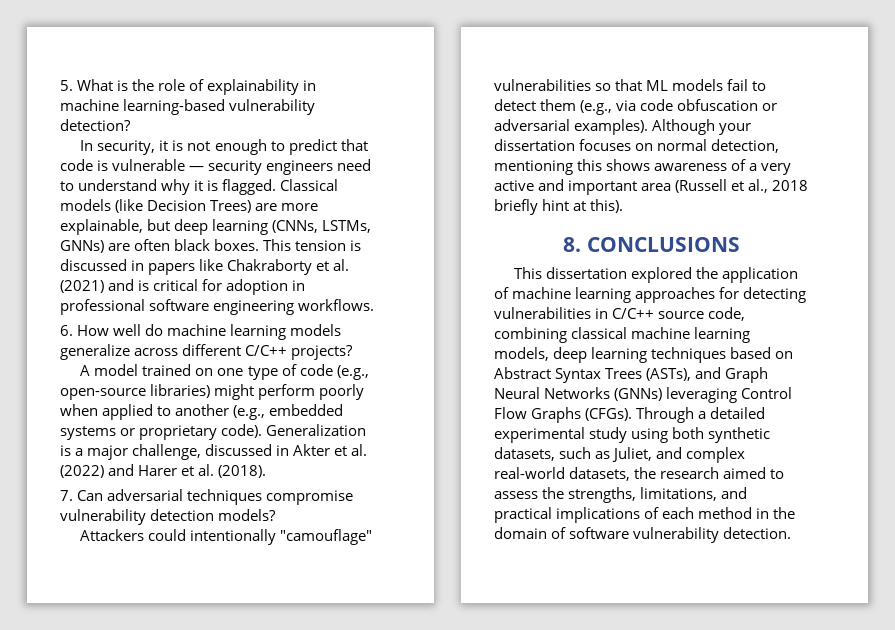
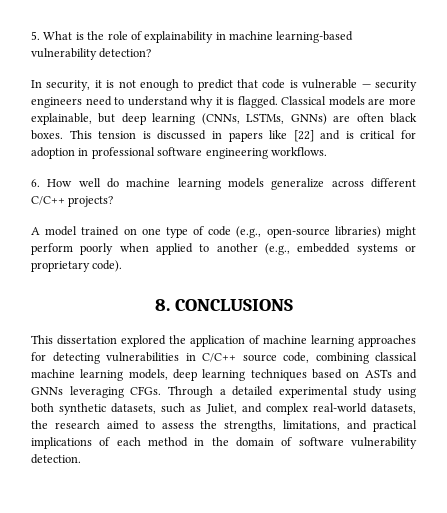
- Classical models (like Decision Trees) are more explainable, but deep learning (CNNs, LSTMs, GNNs) are often black boxes.
+ Classical models are more explainable, but deep learning (CNNs, LSTMs, GNNs) are often black boxes.
- This tension is discussed in papers like Chakraborty et al. (2021) and is critical for adoption in professional software engineering workflows.
+ This tension is discussed in papers like [22] and is critical for adoption in professional software engineering workflows.
- Generalization is a major challenge, discussed in Akter et al. (2022) and Harer et al. (2018).
- 7. Can adversarial techniques compromise vulnerability detection models?
- Attackers could intentionally "camouflage" vulnerabilities so that ML models fail to detect them (e.g., via code obfuscation or adversarial examples). Although your dissertation focuses on normal detection, mentioning this shows awareness of a very active and important area (Russell et al., 2018 briefly hint at this).
- This dissertation explored the application of machine learning approaches for detecting vulnerabilities in C/C++ source code, combining classical machine learning models, deep learning techniques based on Abstract Syntax Trees (ASTs), and Graph Neural Networks (GNNs) leveraging Control Flow Graphs (CFGs).
+ This dissertation explored the application of machine learning approaches for detecting vulnerabilities in C/C++ source code, combining classical machine learning models, deep learning techniques based on ASTs and GNNs leveraging CFGs.

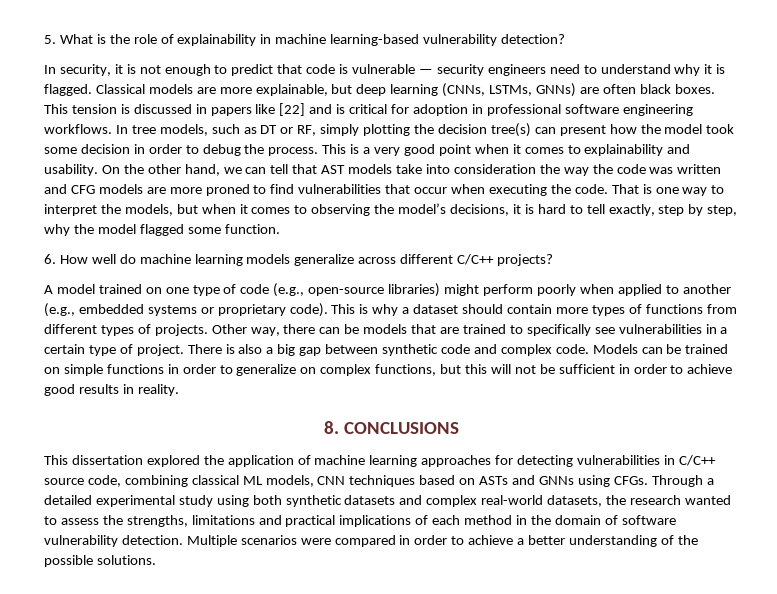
+ In tree models, such as DT or RF, simply plotting the decision tree(s) can present how the model took some decision in order to debug the process. This is a very good point when it comes to explainability and usability. On the other hand, we can tell that AST models take into consideration the way the code was written and CFG models are more proned to find vulnerabilities that occur when executing the code. That is one way to interpret the models, but when it comes to observing the model’s decisions, it is hard to tell exactly, step by step, why the model flagged some function.
+ This is why a dataset should contain more types of functions from different types of projects. Other way, there can be models that are trained to specifically see vulnerabilities in a certain type of project. There is also a big gap between synthetic code and complex code. Models can be trained on simple functions in order to generalize on complex functions, but this will not be sufficient in order to achieve good results in reality.
- This dissertation explored the application of machine learning approaches for detecting vulnerabilities in C/C++ source code, combining classical machine learning models, deep learning techniques based on ASTs and GNNs leveraging CFGs.
+ This dissertation explored the application of machine learning approaches for detecting vulnerabilities in C/C++ source code, combining classical ML models, CNN techniques based on ASTs and GNNs using CFGs.
- Through a detailed experimental study using both synthetic datasets, such as Juliet, and complex real-world datasets, the research aimed to assess the strengths, limitations, and practical implications of each method in the domain of software vulnerability detection.
+ Through a detailed experimental study using both synthetic datasets and complex real-world datasets, the research wanted to assess the strengths, limitations and practical implications of each method in the domain of software vulnerability detection.
+ Multiple scenarios were compared in order to achieve a better understanding of the possible solutions.

